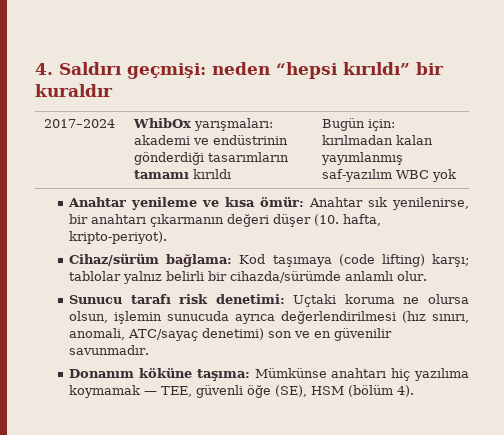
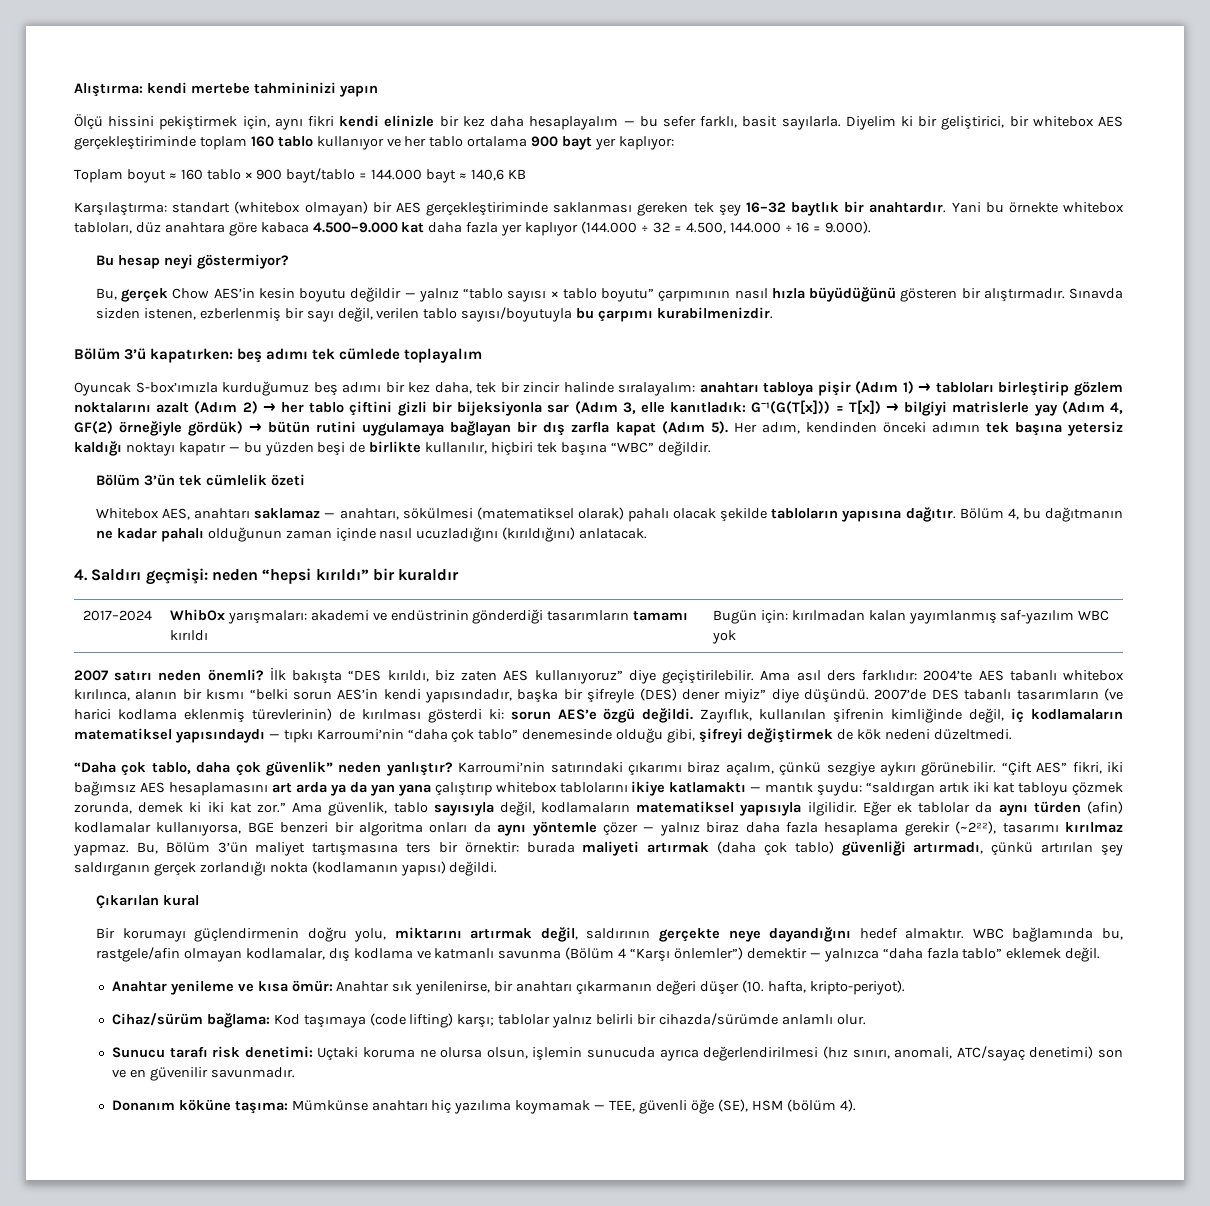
+ Alıştırma: kendi mertebe tahmininizi yapın
+ Ölçü hissini pekiştirmek için, aynı fikri kendi elinizle bir kez daha hesaplayalım — bu sefer farklı, basit sayılarla. Diyelim ki bir geliştirici, bir whitebox AES gerçekleştiriminde toplam 160 tablo kullanıyor ve her tablo ortalama 900 bayt yer kaplıyor:
+ Toplam boyut ≈ 160 tablo × 900 bayt/tablo = 144.000 bayt ≈ 140,6 KB
+ Karşılaştırma: standart (whitebox olmayan) bir AES gerçekleştiriminde saklanması gereken tek şey 16–32 baytlık bir anahtardır. Yani bu örnekte whitebox tabloları, düz anahtara göre kabaca 4.500–9.000 kat daha fazla yer kaplıyor (144.000 ÷ 32 = 4.500, 144.000 ÷ 16 = 9.000).
+ Bu hesap neyi göstermiyor?
+ Bu, gerçek Chow AES’in kesin boyutu değildir — yalnız “tablo sayısı × tablo boyutu” çarpımının nasıl hızla büyüdüğünü gösteren bir alıştırmadır. Sınavda sizden istenen, ezberlenmiş bir sayı değil, verilen tablo sayısı/boyutuyla bu çarpımı kurabilmenizdir.
+ Bölüm 3’ü kapatırken: beş adımı tek cümlede toplayalım
+ Oyuncak S-box’ımızla kurduğumuz beş adımı bir kez daha, tek bir zincir halinde sıralayalım: anahtarı tabloya pişir (Adım 1) → tabloları birleştirip gözlem noktalarını azalt (Adım 2) → her tablo çiftini gizli bir bijeksiyonla sar (Adım 3, elle kanıtladık: G⁻¹(G(T[x])) = T[x]) → bilgiyi matrislerle yay (Adım 4, GF(2) örneğiyle gördük) → bütün rutini uygulamaya bağlayan bir dış zarfla kapat (Adım 5). Her adım, kendinden önceki adımın tek başına yetersiz kaldığı noktayı kapatır — bu yüzden beşi de birlikte kullanılır, hiçbiri tek başına “WBC” değildir.
+ Bölüm 3’ün tek cümlelik özeti
+ Whitebox AES, anahtarı saklamaz — anahtarı, sökülmesi (matematiksel olarak) pahalı olacak şekilde tabloların yapısına dağıtır. Bölüm 4, bu dağıtmanın ne kadar pahalı olduğunun zaman içinde nasıl ucuzladığını (kırıldığını) anlatacak.
+ 2007 satırı neden önemli? İlk bakışta “DES kırıldı, biz zaten AES kullanıyoruz” diye geçiştirilebilir. Ama asıl ders farklıdır: 2004’te AES tabanlı whitebox kırılınca, alanın bir kısmı “belki sorun AES’in kendi yapısındadır, başka bir şifreyle (DES) dener miyiz” diye düşündü. 2007’de DES tabanlı tasarımların (ve harici kodlama eklenmiş türevlerinin) de kırılması gösterdi ki: sorun AES’e özgü değildi. Zayıflık, kullanılan şifrenin kimliğinde değil, iç kodlamaların matematiksel yapısındaydı — tıpkı Karroumi’nin “daha çok tablo” denemesinde olduğu gibi, şifreyi değiştirmek de kök nedeni düzeltmedi.
+ “Daha çok tablo, daha çok güvenlik” neden yanlıştır? Karroumi’nin satırındaki çıkarımı biraz açalım, çünkü sezgiye aykırı görünebilir. “Çift AES” fikri, iki bağımsız AES hesaplamasını art arda ya da yan yana çalıştırıp whitebox tablolarını ikiye katlamaktı — mantık şuydu: “saldırgan artık iki kat tabloyu çözmek zorunda, demek ki iki kat zor.” Ama güvenlik, tablo sayısıyla değil, kodlamaların matematiksel yapısıyla ilgilidir. Eğer ek tablolar da aynı türden (afin) kodlamalar kullanıyorsa, BGE benzeri bir algoritma onları da aynı yöntemle çözer — yalnız biraz daha fazla hesaplama gerekir (~2²²), tasarımı kırılmaz yapmaz. Bu, Bölüm 3’ün maliyet tartışmasına ters bir örnektir: burada maliyeti artırmak (daha çok tablo) güvenliği artırmadı, çünkü artırılan şey saldırganın gerçek zorlandığı nokta (kodlamanın yapısı) değildi.
+ Çıkarılan kural
+ Bir korumayı güçlendirmenin doğru yolu, miktarını artırmak değil, saldırının gerçekte neye dayandığını hedef almaktır. WBC bağlamında bu, rastgele/afin olmayan kodlamalar, dış kodlama ve katmanlı savunma (Bölüm 4 “Karşı önlemler”) demektir — yalnızca “daha fazla tablo” eklemek değil.

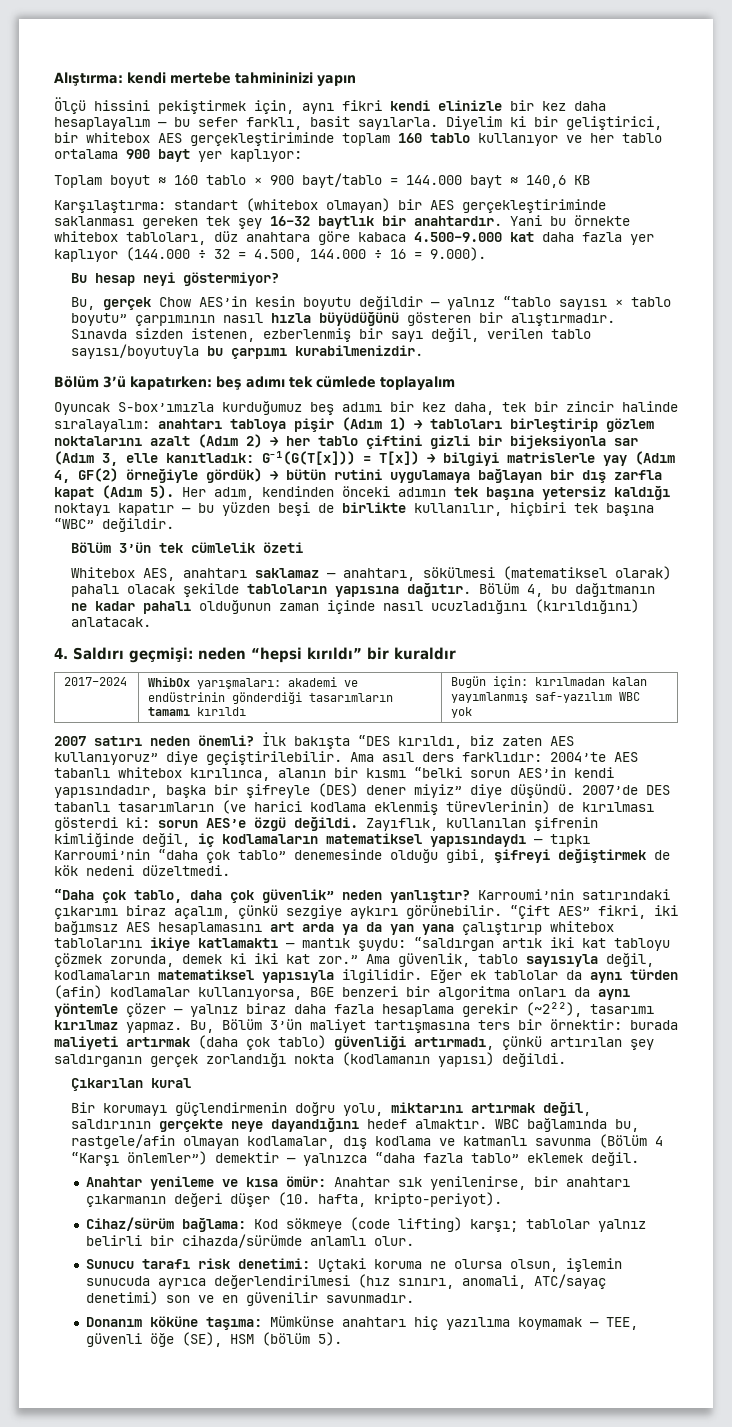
- Cihaz/sürüm bağlama: Kod taşımaya (code lifting) karşı; tablolar yalnız belirli bir cihazda/sürümde anlamlı olur.
+ Cihaz/sürüm bağlama: Kod sökmeye (code lifting) karşı; tablolar yalnız belirli bir cihazda/sürümde anlamlı olur.
- Donanım köküne taşıma: Mümkünse anahtarı hiç yazılıma koymamak — TEE, güvenli öğe (SE), HSM (bölüm 4).
+ Donanım köküne taşıma: Mümkünse anahtarı hiç yazılıma koymamak — TEE, güvenli öğe (SE), HSM (bölüm 5).

